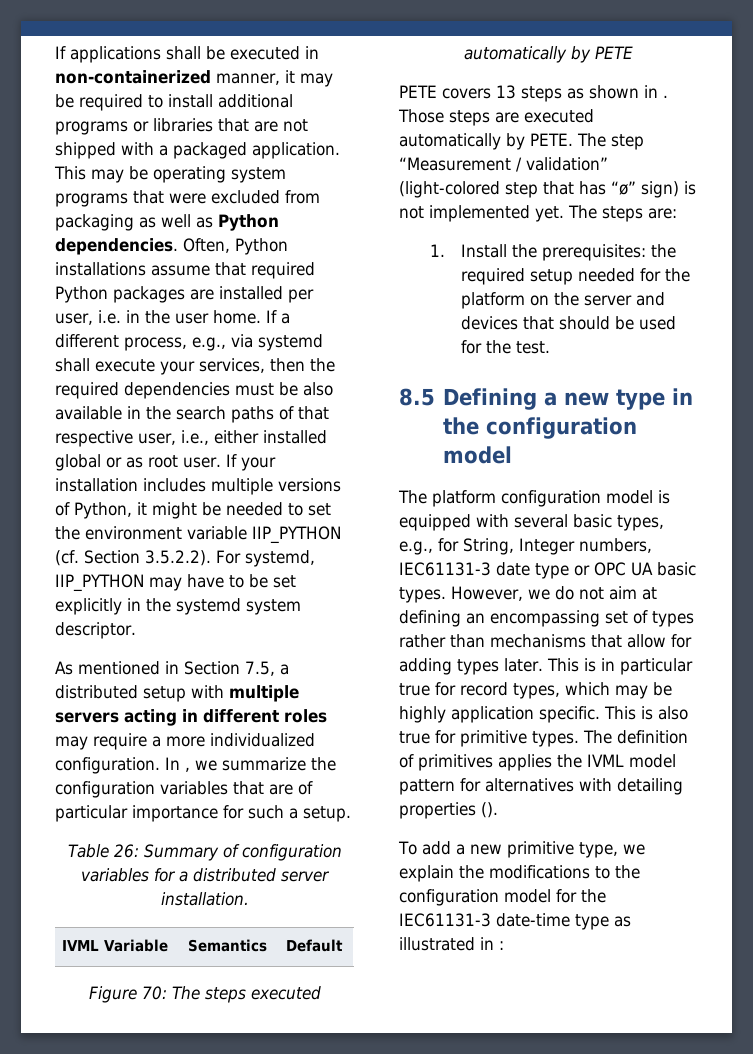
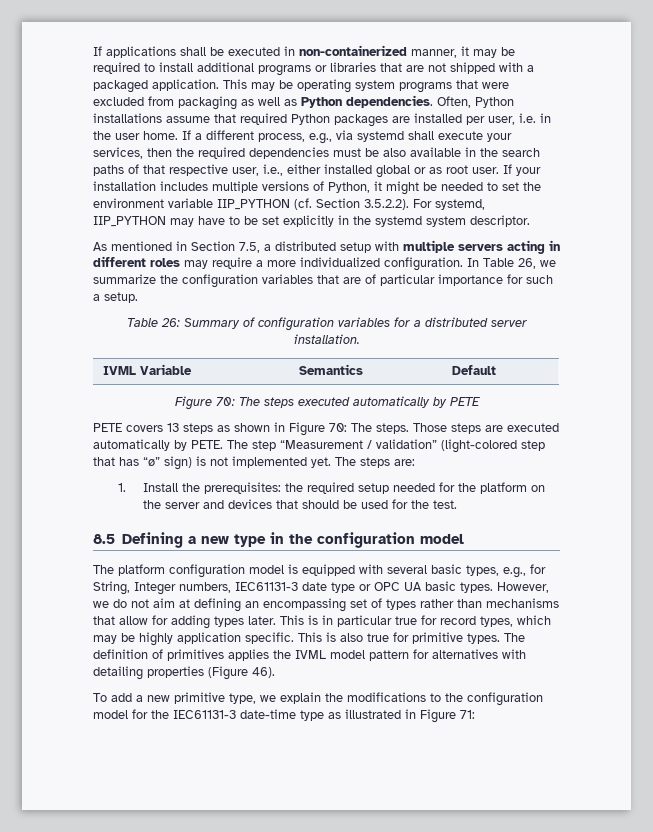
- In , we summarize the configuration variables that are of particular importance for such a setup.
+ In Table 26, we summarize the configuration variables that are of particular importance for such a setup.
- PETE covers 13 steps as shown in .
+ PETE covers 13 steps as shown in Figure 70: The steps.
- The definition of primitives applies the IVML model pattern for alternatives with detailing properties ().
+ The definition of primitives applies the IVML model pattern for alternatives with detailing properties (Figure 46).
- To add a new primitive type, we explain the modifications to the configuration model for the IEC61131-3 date-time type as illustrated in :
+ To add a new primitive type, we explain the modifications to the configuration model for the IEC61131-3 date-time type as illustrated in Figure 71:

